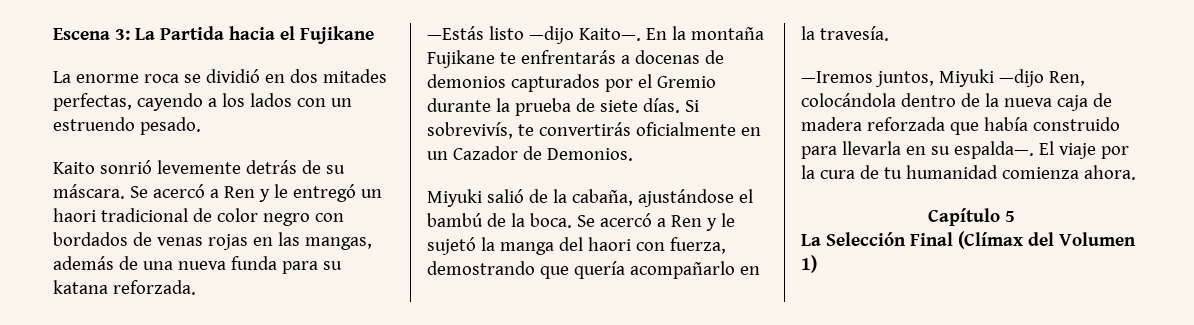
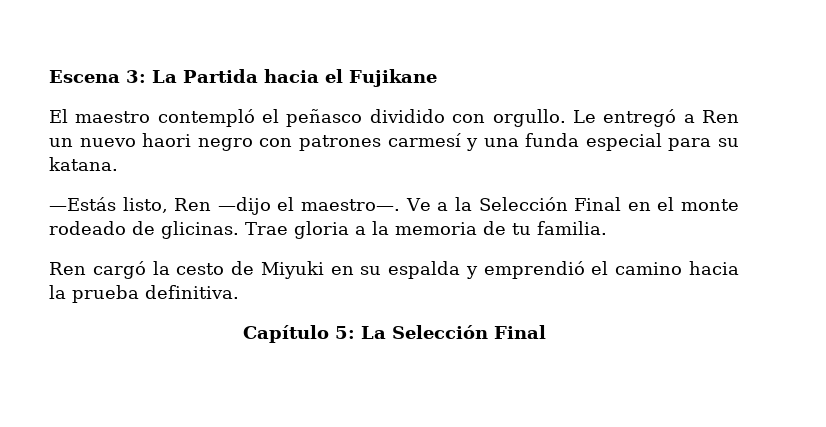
- La enorme roca se dividió en dos mitades perfectas, cayendo a los lados con un estruendo pesado.
- Kaito sonrió levemente detrás de su máscara. Se acercó a Ren y le entregó un haori tradicional de color negro con bordados de venas rojas en las mangas, además de una nueva funda para su katana reforzada.
- —Estás listo —dijo Kaito—. En la montaña Fujikane te enfrentarás a docenas de demonios capturados por el Gremio durante la prueba de siete días. Si sobrevivís, te convertirás oficialmente en un Cazador de Demonios.
- Miyuki salió de la cabaña, ajustándose el bambú de la boca. Se acercó a Ren y le sujetó la manga del haori con fuerza, demostrando que quería acompañarlo en la travesía.
- —Iremos juntos, Miyuki —dijo Ren, colocándola dentro de la nueva caja de madera reforzada que había construido para llevarla en su espalda—. El viaje por la cura de tu humanidad comienza ahora.
+ El maestro contempló el peñasco dividido con orgullo. Le entregó a Ren un nuevo haori negro con patrones carmesí y una funda especial para su katana.
+ —Estás listo, Ren —dijo el maestro—. Ve a la Selección Final en el monte rodeado de glicinas. Trae gloria a la memoria de tu familia.
+ Ren cargó la cesto de Miyuki en su espalda y emprendió el camino hacia la prueba definitiva.
- Capítulo 5
- La Selección Final (Clímax del Volumen 1)
+ Capítulo 5: La Selección Final

